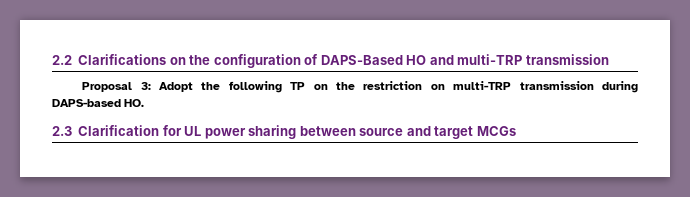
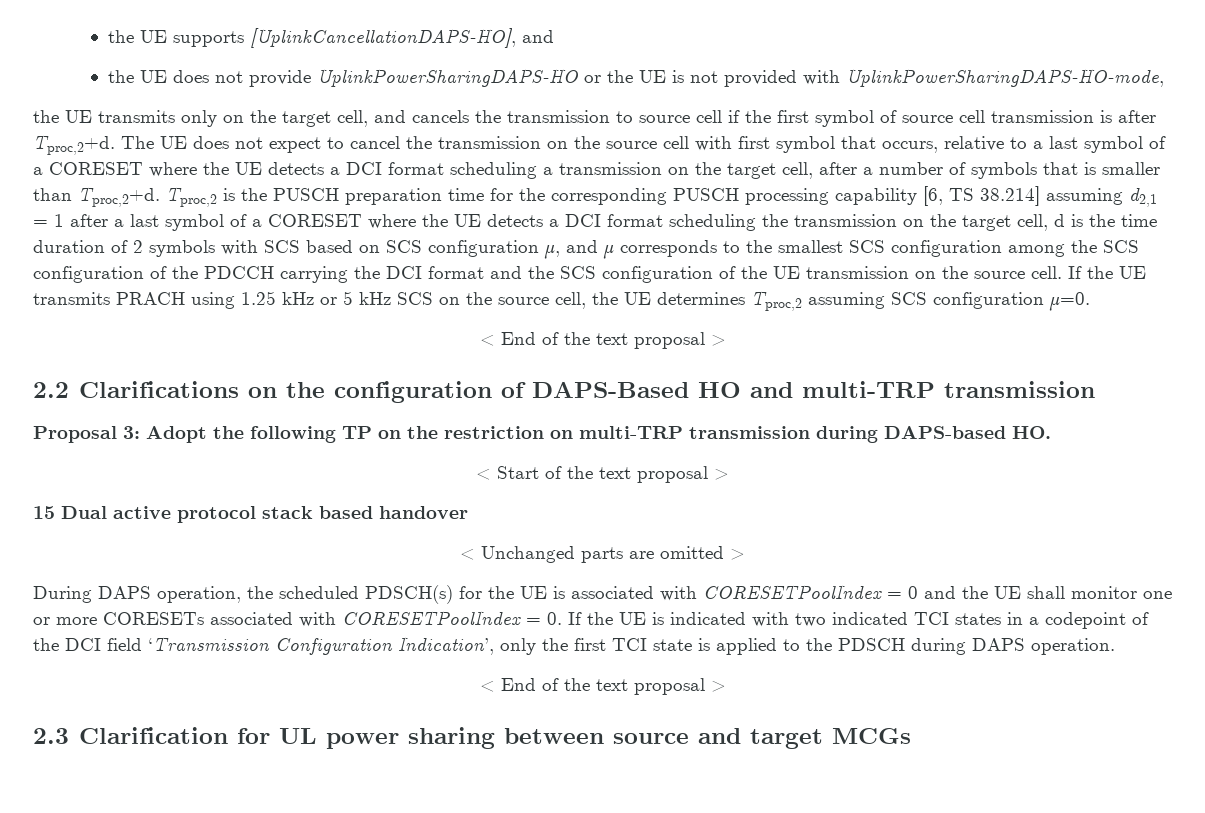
+ the UE supports [UplinkCancellationDAPS-HO], and
+ the UE does not provide UplinkPowerSharingDAPS-HO or the UE is not provided with UplinkPowerSharingDAPS-HO-mode,
+ the UE transmits only on the target cell, and cancels the transmission to source cell if the first symbol of source cell transmission is after Tproc,2+d. The UE does not expect to cancel the transmission on the source cell with first symbol that occurs, relative to a last symbol of a CORESET where the UE detects a DCI format scheduling a transmission on the target cell, after a number of symbols that is smaller than Tproc,2+d. Tproc,2 is the PUSCH preparation time for the corresponding PUSCH processing capability [6, TS 38.214] assuming d2,1 = 1 after a last symbol of a CORESET where the UE detects a DCI format scheduling the transmission on the target cell, d is the time duration of 2 symbols with SCS based on SCS configuration μ, and μ corresponds to the smallest SCS configuration among the SCS configuration of the PDCCH carrying the DCI format and the SCS configuration of the UE transmission on the source cell. If the UE transmits PRACH using 1.25 kHz or 5 kHz SCS on the source cell, the UE determines Tproc,2 assuming SCS configuration μ=0.
+ < End of the text proposal >
+ < Start of the text proposal >
+ 15 Dual active protocol stack based handover
+ < Unchanged parts are omitted >
+ During DAPS operation, the scheduled PDSCH(s) for the UE is associated with CORESETPoolIndex = 0 and the UE shall monitor one or more CORESETs associated with CORESETPoolIndex = 0. If the UE is indicated with two indicated TCI states in a codepoint of the DCI field ‘Transmission Configuration Indication’, only the first TCI state is applied to the PDSCH during DAPS operation.
+ < End of the text proposal >

